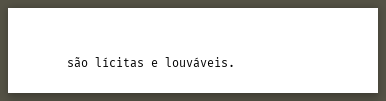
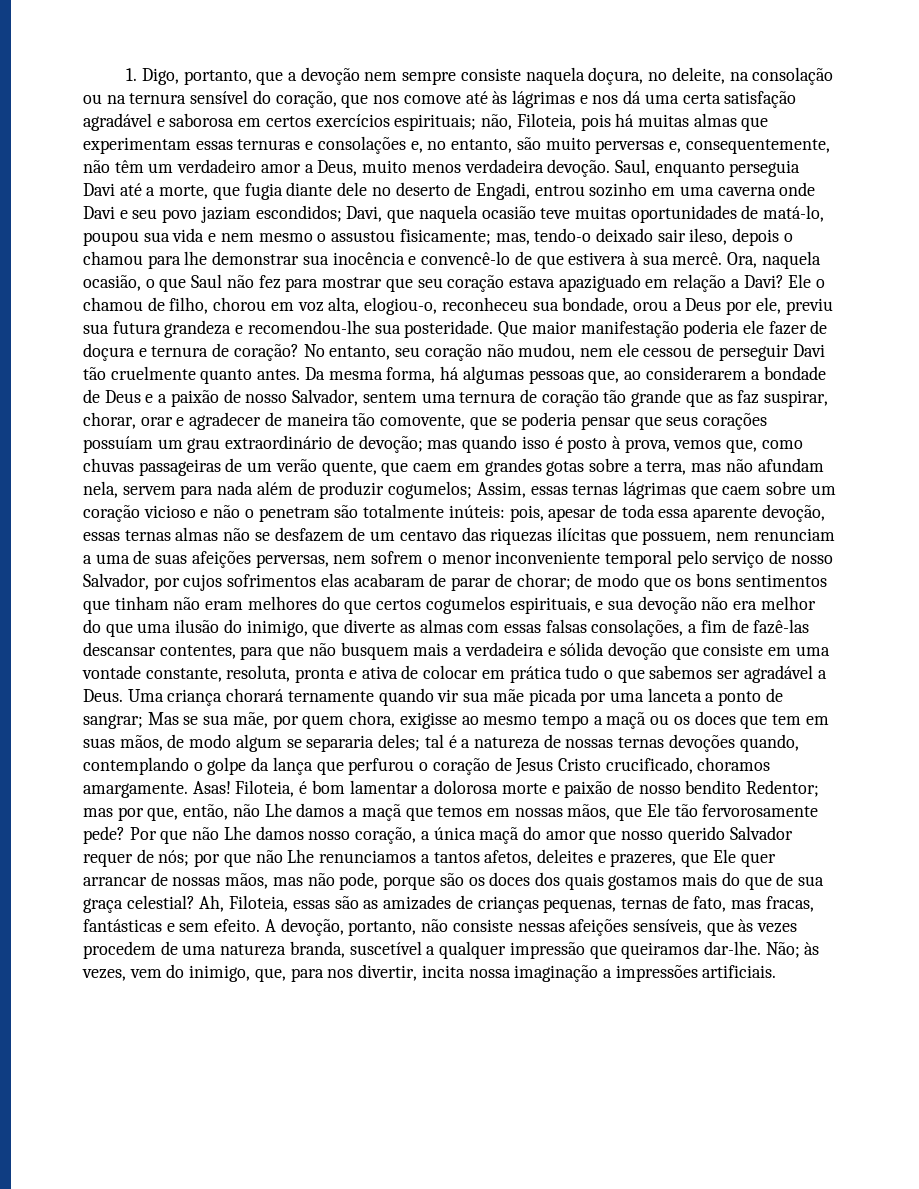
- são lícitas e louváveis.
+ 1. Digo, portanto, que a devoção nem sempre consiste naquela doçura, no deleite, na consolação ou na ternura sensível do coração, que nos comove até às lágrimas e nos dá uma certa satisfação agradável e saborosa em certos exercícios espirituais; não, Filoteia, pois há muitas almas que experimentam essas ternuras e consolações e, no entanto, são muito perversas e, consequentemente, não têm um verdadeiro amor a Deus, muito menos verdadeira devoção. Saul, enquanto perseguia Davi até a morte, que fugia diante dele no deserto de Engadi, entrou sozinho em uma caverna onde Davi e seu povo jaziam escondidos; Davi, que naquela ocasião teve muitas oportunidades de matá-lo, poupou sua vida e nem mesmo o assustou fisicamente; mas, tendo-o deixado sair ileso, depois o chamou para lhe demonstrar sua inocência e convencê-lo de que estivera à sua mercê. Ora, naquela ocasião, o que Saul não fez para mostrar que seu coração estava apaziguado em relação a Davi? Ele o chamou de filho, chorou em voz alta, elogiou-o, reconheceu sua bondade, orou a Deus por ele, previu sua futura grandeza e recomendou-lhe sua posteridade. Que maior manifestação poderia ele fazer de doçura e ternura de coração? No entanto, seu coração não mudou, nem ele cessou de perseguir Davi tão cruelmente quanto antes. Da mesma forma, há algumas pessoas que, ao considerarem a bondade de Deus e a paixão de nosso Salvador, sentem uma ternura de coração tão grande que as faz suspirar, chorar, orar e agradecer de maneira tão comovente, que se poderia pensar que seus corações possuíam um grau extraordinário de devoção; mas quando isso é posto à prova, vemos que, como chuvas passageiras de um verão quente, que caem em grandes gotas sobre a terra, mas não afundam nela, servem para nada além de produzir cogumelos; Assim, essas ternas lágrimas que caem sobre um coração vicioso e não o penetram são totalmente inúteis: pois, apesar de toda essa aparente devoção, essas ternas almas não se desfazem de um centavo das riquezas ilícitas que possuem, nem renunciam a uma de suas afeições perversas, nem sofrem o menor inconveniente temporal pelo serviço de nosso Salvador, por cujos sofrimentos elas acabaram de parar de chorar; de modo que os bons sentimentos que tinham não eram melhores do que certos cogumelos espirituais, e sua devoção não era melhor do que uma ilusão do inimigo, que diverte as almas com essas falsas consolações, a fim de fazê-las descansar contentes, para que não busquem mais a verdadeira e sólida devoção que consiste em uma vontade constante, resoluta, pronta e ativa de colocar em prática tudo o que sabemos ser agradável a Deus. Uma criança chorará ternamente quando vir sua mãe picada por uma lanceta a ponto de sangrar; Mas se sua mãe, por quem chora, exigisse ao mesmo tempo a maçã ou os doces que tem em suas mãos, de modo algum se separaria deles; tal é a natureza de nossas ternas devoções quando, contemplando o golpe da lança que perfurou o coração de Jesus Cristo crucificado, choramos amargamente. Asas! Filoteia, é bom lamentar a dolorosa morte e paixão de nosso bendito Redentor; mas por que, então, não Lhe damos a maçã que temos em nossas mãos, que Ele tão fervorosamente pede? Por que não Lhe damos nosso coração, a única maçã do amor que nosso querido Salvador requer de nós; por que não Lhe renunciamos a tantos afetos, deleites e prazeres, que Ele quer arrancar de nossas mãos, mas não pode, porque são os doces dos quais gostamos mais do que de sua graça celestial? Ah, Filoteia, essas são as amizades de crianças pequenas, ternas de fato, mas fracas, fantásticas e sem efeito. A devoção, portanto, não consiste nessas afeições sensíveis, que às vezes procedem de uma natureza branda, suscetível a qualquer impressão que queiramos dar-lhe. Não; às vezes, vem do inimigo, que, para nos divertir, incita nossa imaginação a impressões artificiais.

